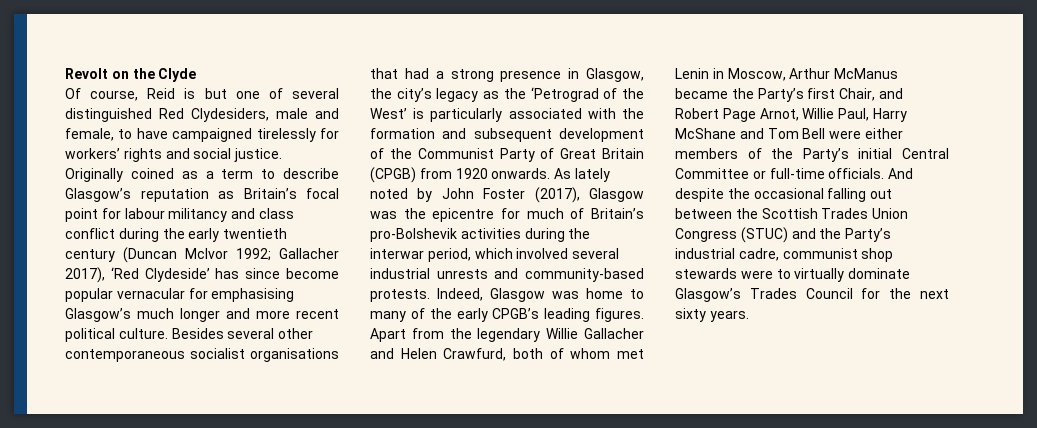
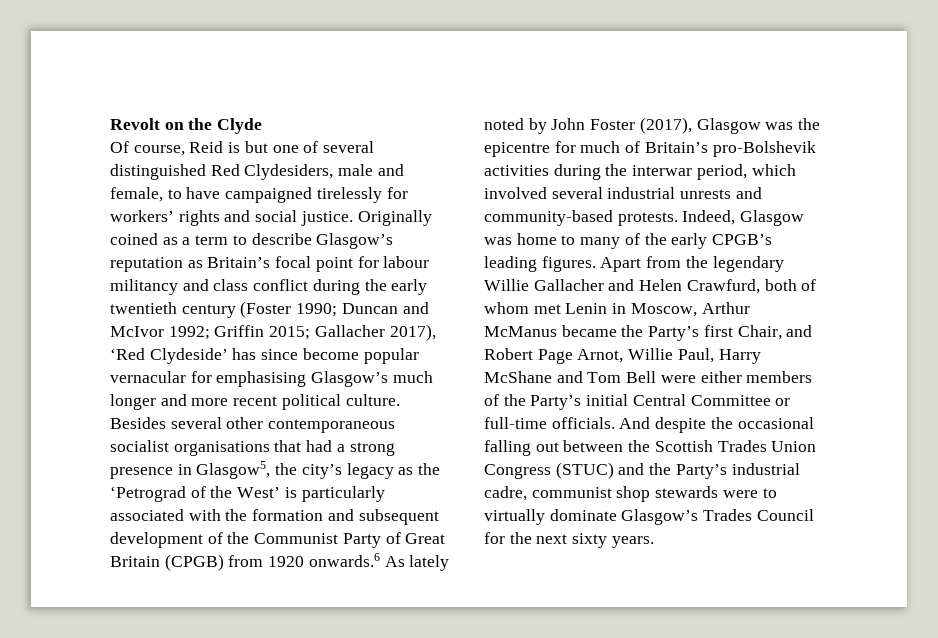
- Originally coined as a term to describe Glasgow’s reputation as Britain’s focal point for labour militancy and class conflict during the early twentieth century (Duncan McIvor 1992; Gallacher 2017), ‘Red Clydeside’ has since become popular vernacular for emphasising Glasgow’s much longer and more recent political culture.
+ Originally coined as a term to describe Glasgow’s reputation as Britain’s focal point for labour militancy and class conflict during the early twentieth century (Foster 1990; Duncan and McIvor 1992; Griffin 2015; Gallacher 2017), ‘Red Clydeside’ has since become popular vernacular for emphasising Glasgow’s much longer and more recent political culture.
- Besides several other contemporaneous socialist organisations that had a strong presence in Glasgow, the city’s legacy as the ‘Petrograd of the West’ is particularly associated with the formation and subsequent development of the Communist Party of Great Britain (CPGB) from 1920 onwards. As lately noted by John Foster (2017), Glasgow was the epicentre for much of Britain’s pro-Bolshevik activities during the interwar period, which involved several industrial unrests and community-based protests.
+ Besides several other contemporaneous socialist organisations that had a strong presence in Glasgow5, the city’s legacy as the ‘Petrograd of the West’ is particularly associated with the formation and subsequent development of the Communist Party of Great Britain (CPGB) from 1920 onwards.6 As lately noted by John Foster (2017), Glasgow was the epicentre for much of Britain’s pro-Bolshevik activities during the interwar period, which involved several industrial unrests and community-based protests.

